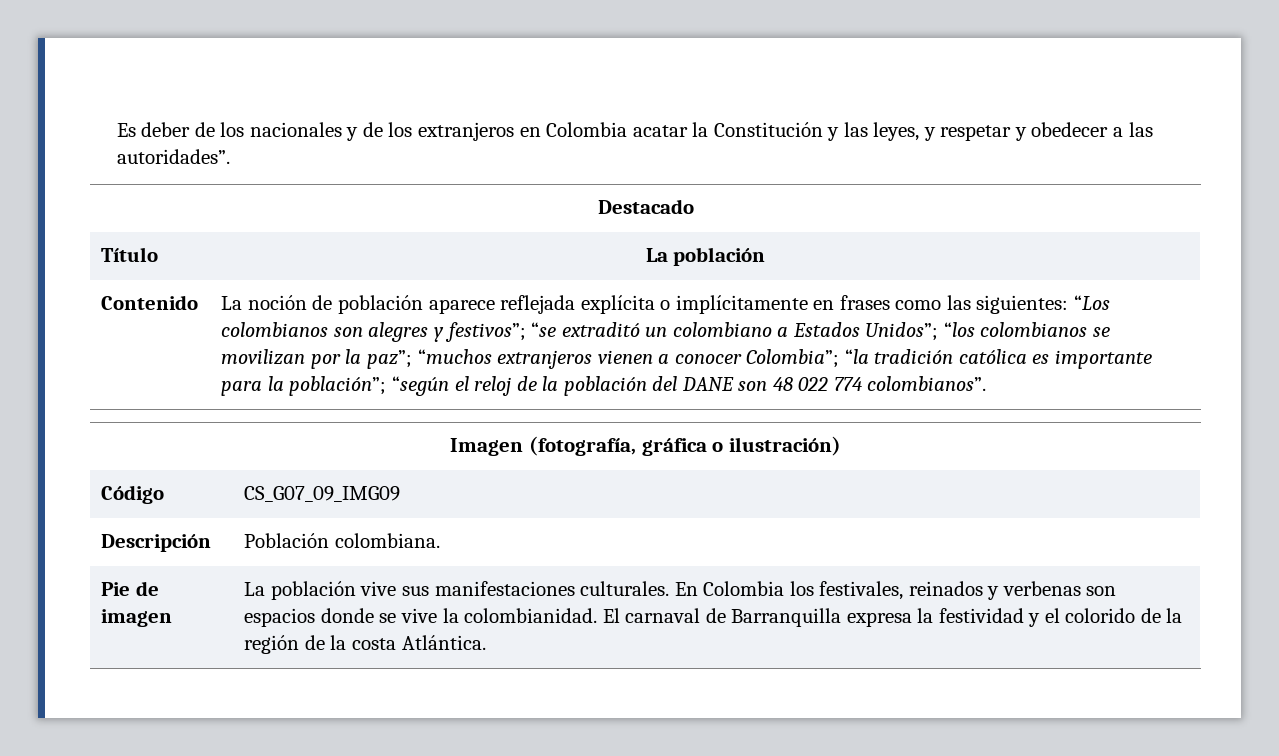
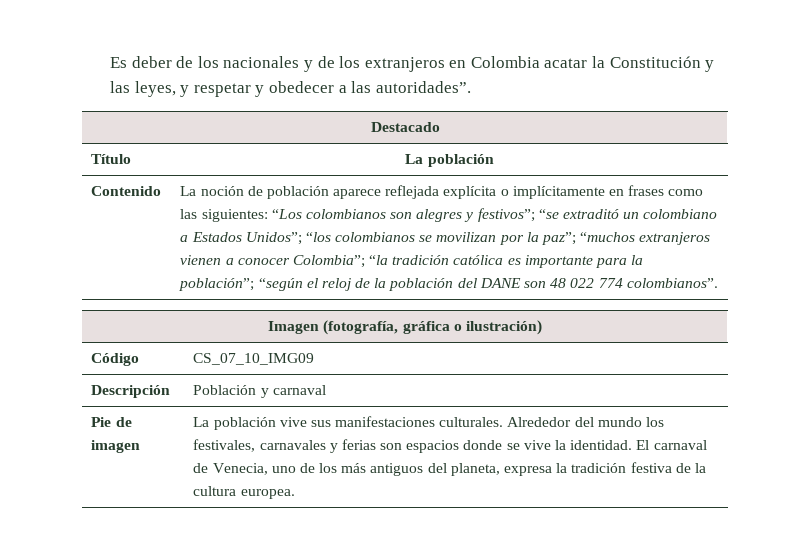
- Código | CS_G07_09_IMG09
+ Código | CS_07_10_IMG09
- Descripción | Población colombiana.
+ Descripción | Población y carnaval
- En Colombia los festivales, reinados y verbenas son espacios donde se vive la colombianidad.
+ Alrededor del mundo los festivales, carnavales y ferias son espacios donde se vive la identidad.
- El carnaval de Barranquilla expresa la festividad y el colorido de la región de la costa Atlántica.
+ El carnaval de Venecia, uno de los más antiguos del planeta, expresa la tradición festiva de la cultura europea.

